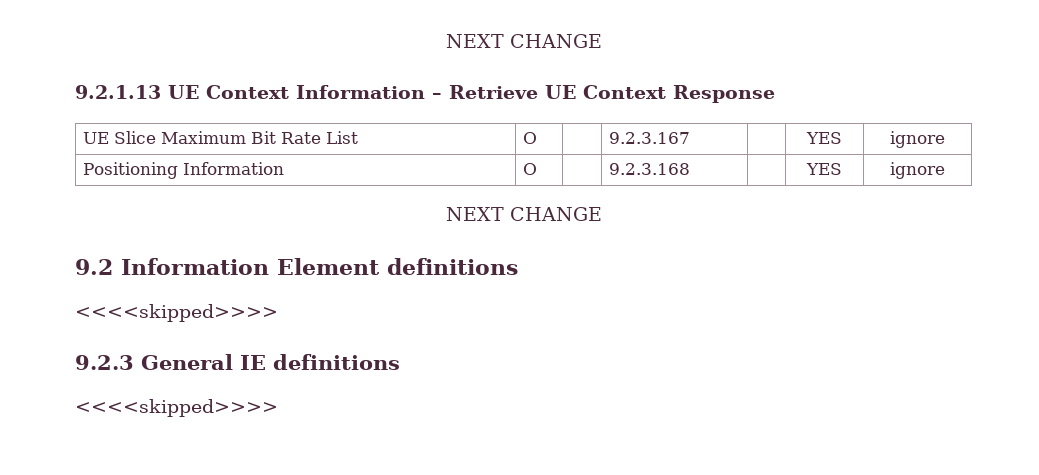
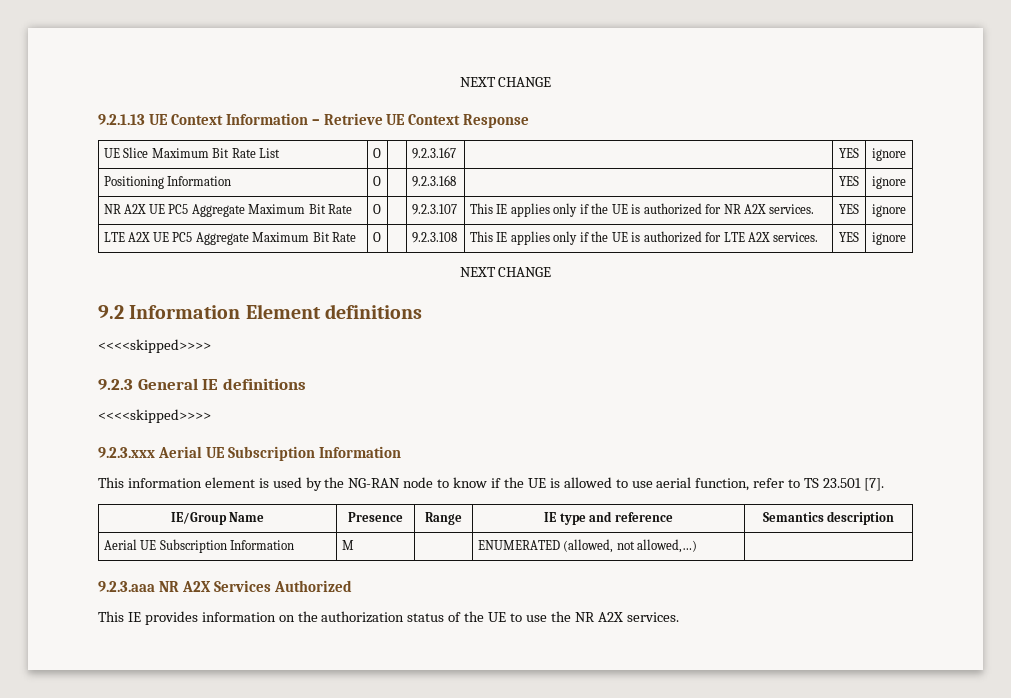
+ NR A2X UE PC5 Aggregate Maximum Bit Rate | O | | 9.2.3.107 | This IE applies only if the UE is authorized for NR A2X services. | YES | ignore
+ LTE A2X UE PC5 Aggregate Maximum Bit Rate | O | | 9.2.3.108 | This IE applies only if the UE is authorized for LTE A2X services. | YES | ignore
+ 9.2.3.xxx Aerial UE Subscription Information
+ This information element is used by the NG-RAN node to know if the UE is allowed to use aerial function, refer to TS 23.501 [7].
+ IE/Group Name | Presence | Range | IE type and reference | Semantics description
+ Aerial UE Subscription Information | M | | ENUMERATED (allowed, not allowed,…) |
+ 9.2.3.aaa NR A2X Services Authorized
+ This IE provides information on the authorization status of the UE to use the NR A2X services.

